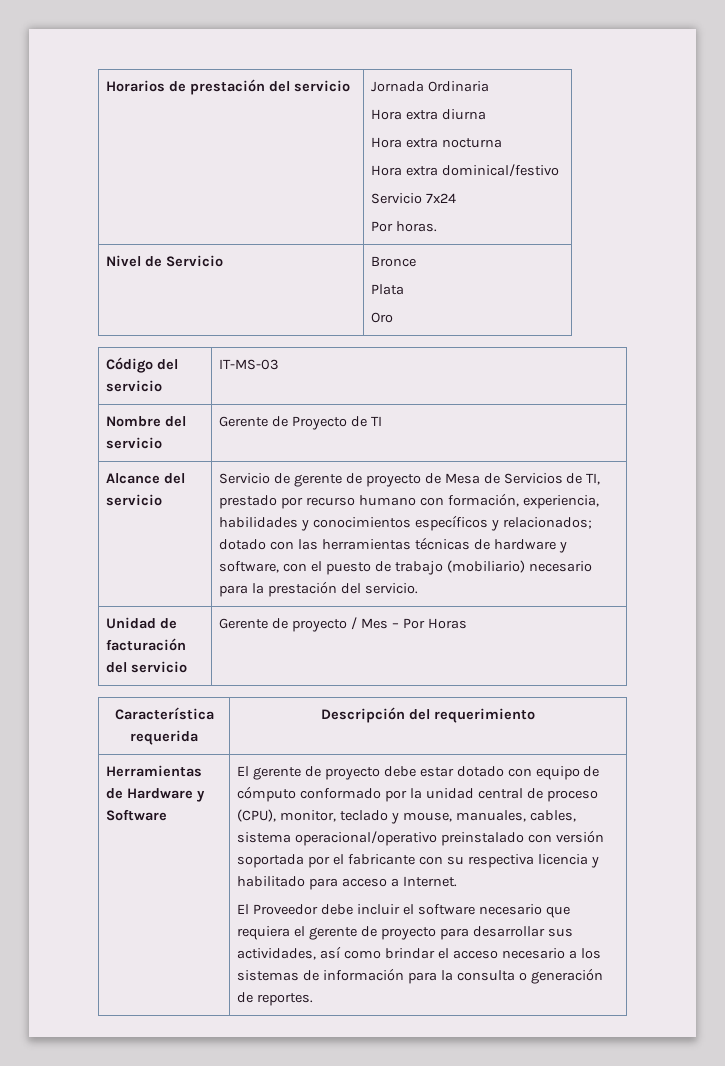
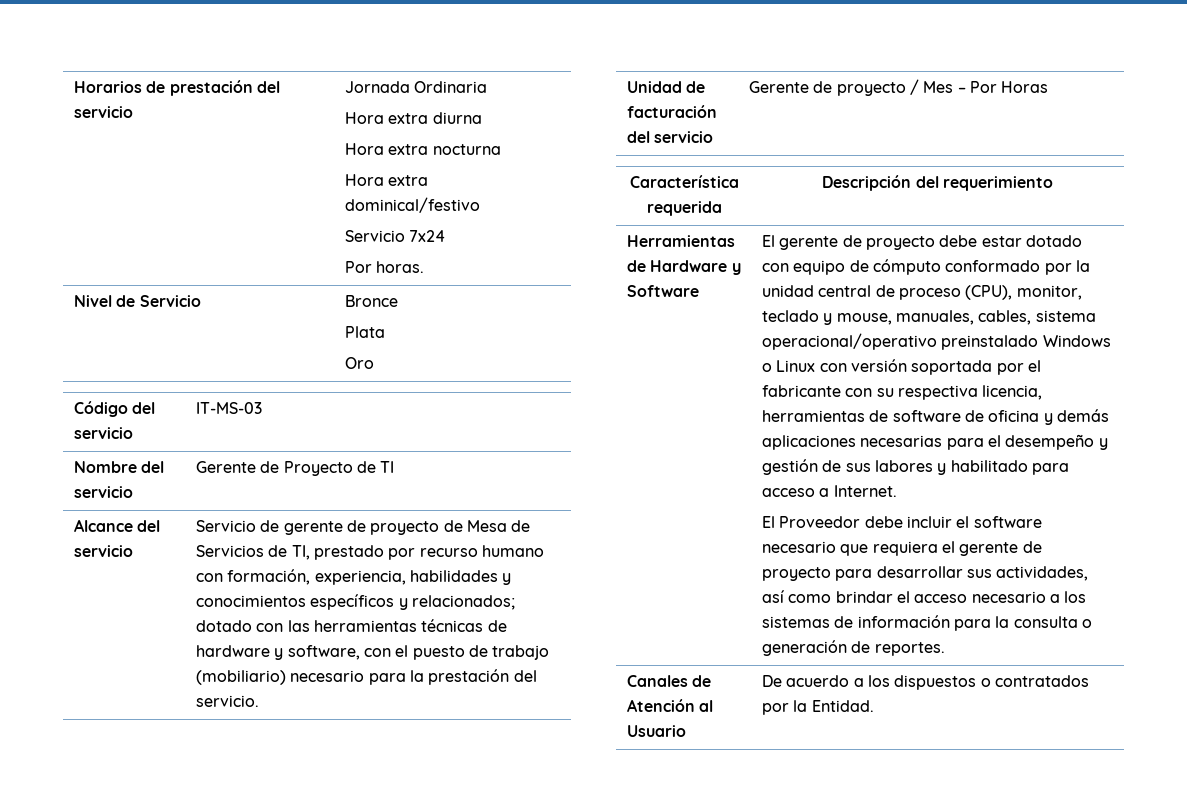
- El gerente de proyecto debe estar dotado con equipo de cómputo conformado por la unidad central de proceso (CPU), monitor, teclado y mouse, manuales, cables, sistema operacional/operativo preinstalado con versión soportada por el fabricante con su respectiva licencia y habilitado para acceso a Internet.
+ El gerente de proyecto debe estar dotado con equipo de cómputo conformado por la unidad central de proceso (CPU), monitor, teclado y mouse, manuales, cables, sistema operacional/operativo preinstalado Windows o Linux con versión soportada por el fabricante con su respectiva licencia, herramientas de software de oficina y demás aplicaciones necesarias para el desempeño y gestión de sus labores y habilitado para acceso a Internet.
+ Canales de Atención al Usuario | De acuerdo a los dispuestos o contratados por la Entidad.

